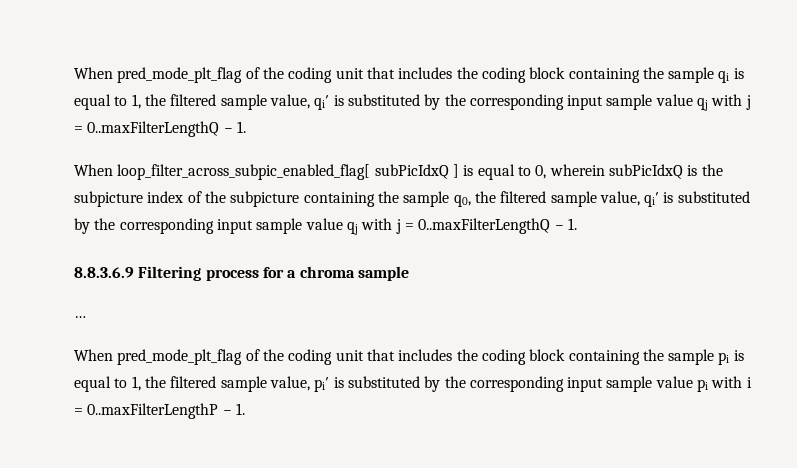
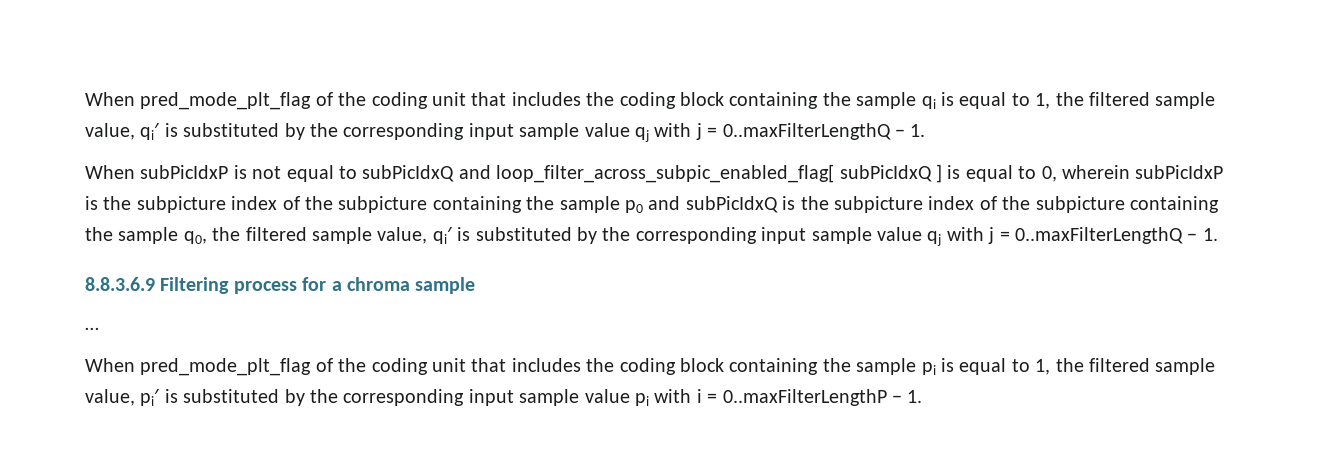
- When loop_filter_across_subpic_enabled_flag[ subPicIdxQ ] is equal to 0, wherein subPicIdxQ is the subpicture index of the subpicture containing the sample q0, the filtered sample value, qi′ is substituted by the corresponding input sample value qj with j = 0..maxFilterLengthQ − 1.
+ When subPicIdxP is not equal to subPicIdxQ and loop_filter_across_subpic_enabled_flag[ subPicIdxQ ] is equal to 0, wherein subPicIdxP is the subpicture index of the subpicture containing the sample p0 and subPicIdxQ is the subpicture index of the subpicture containing the sample q0, the filtered sample value, qi′ is substituted by the corresponding input sample value qj with j = 0..maxFilterLengthQ − 1.

